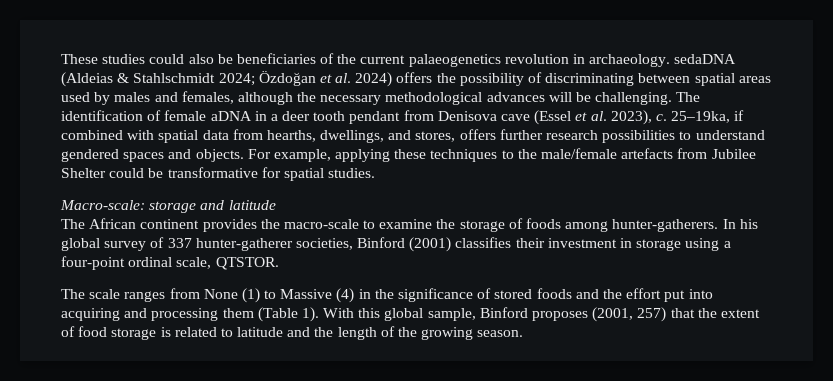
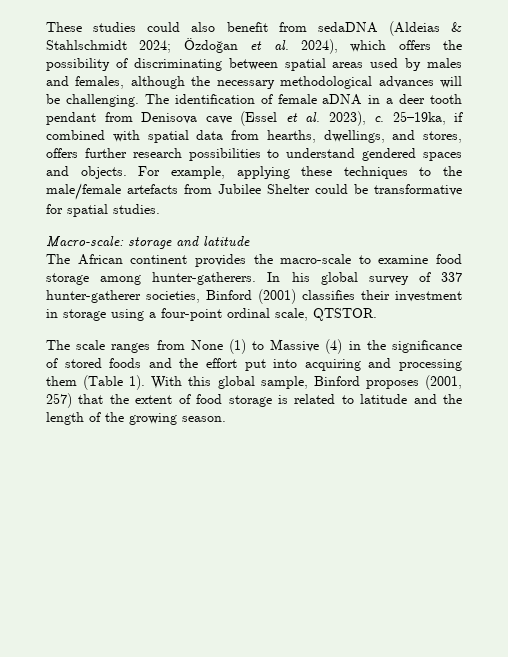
- These studies could also be beneficiaries of the current palaeogenetics revolution in archaeology. sedaDNA (Aldeias & Stahlschmidt 2024; Özdoğan et al. 2024) offers the possibility of discriminating between spatial areas used by males and females, although the necessary methodological advances will be challenging.
+ These studies could also benefit from sedaDNA (Aldeias & Stahlschmidt 2024; Özdoğan et al. 2024), which offers the possibility of discriminating between spatial areas used by males and females, although the necessary methodological advances will be challenging.
- The African continent provides the macro-scale to examine the storage of foods among hunter-gatherers.
+ The African continent provides the macro-scale to examine food storage among hunter-gatherers.

